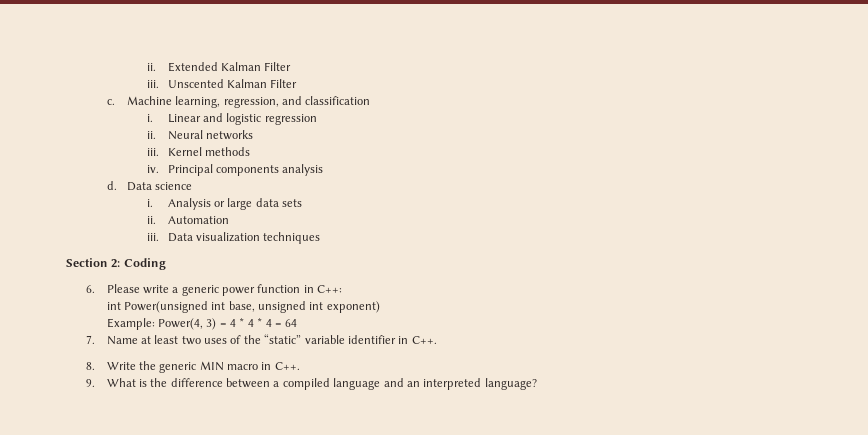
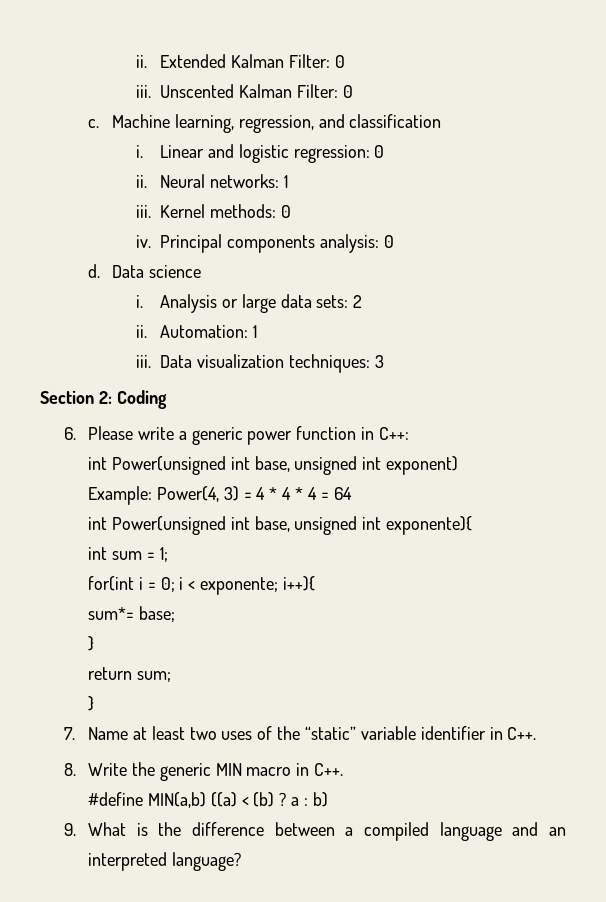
- Extended Kalman Filter
+ Extended Kalman Filter: 0
- Unscented Kalman Filter
+ Unscented Kalman Filter: 0
- Linear and logistic regression
+ Linear and logistic regression: 0
- Neural networks
+ Neural networks: 1
- Kernel methods
+ Kernel methods: 0
- Principal components analysis
+ Principal components analysis: 0
- Analysis or large data sets
- ii. Automation
+ Analysis or large data sets: 2
+ ii. Automation: 1
- Data visualization techniques
+ Data visualization techniques: 3
+ int Power(unsigned int base, unsigned int exponente){
+ int sum = 1;
+ for(int i = 0; i < exponente; i++){
+ sum*= base;
+ }
+ return sum;
+ }
+ #define MIN(a,b) ((a) < (b) ? a : b)

